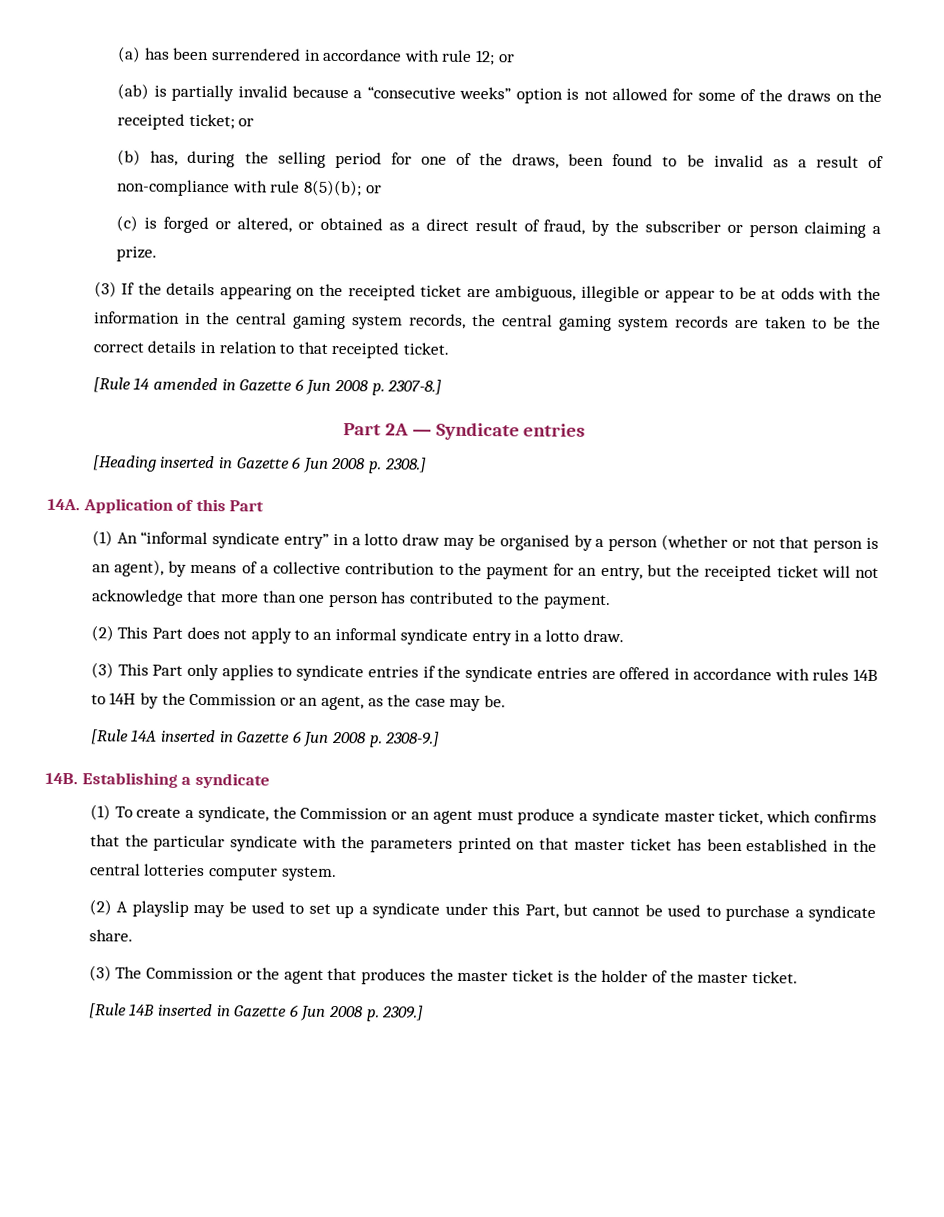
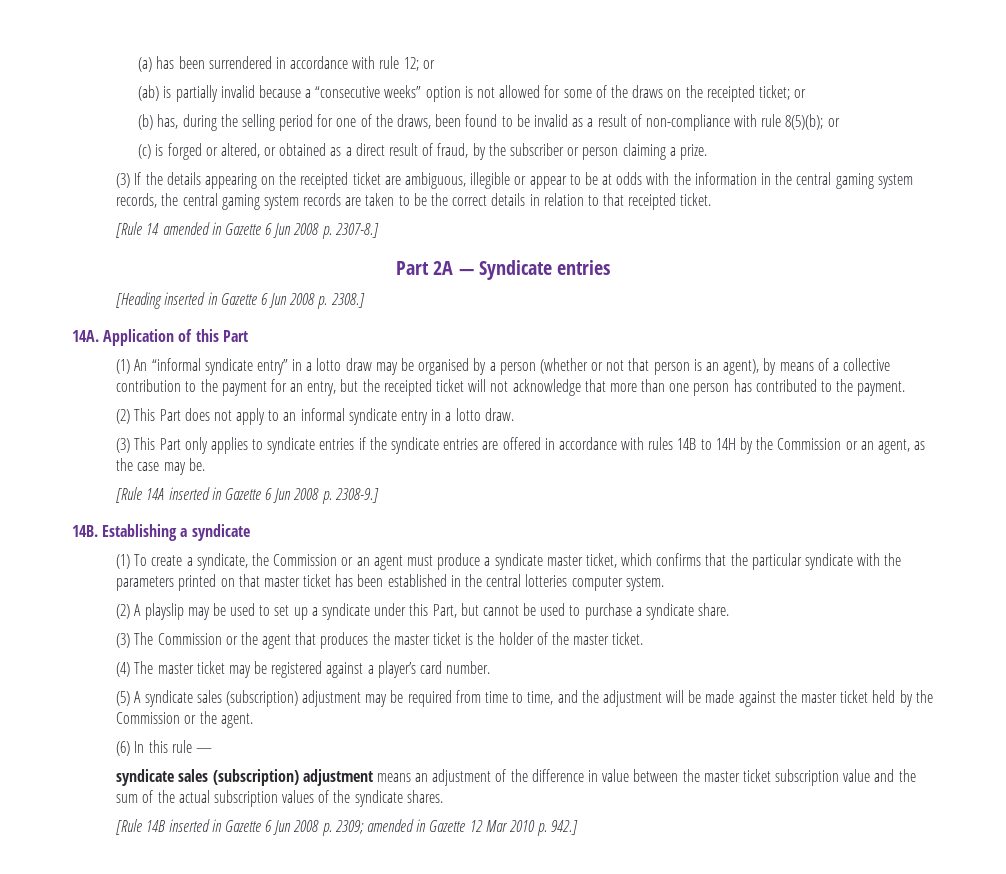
+ (4) The master ticket may be registered against a player’s card number.
+ (5) A syndicate sales (subscription) adjustment may be required from time to time, and the adjustment will be made against the master ticket held by the Commission or the agent.
+ (6) In this rule —
+ syndicate sales (subscription) adjustment means an adjustment of the difference in value between the master ticket subscription value and the sum of the actual subscription values of the syndicate shares.
- [Rule 14B inserted in Gazette 6 Jun 2008 p. 2309.]
+ [Rule 14B inserted in Gazette 6 Jun 2008 p. 2309; amended in Gazette 12 Mar 2010 p. 942.]

